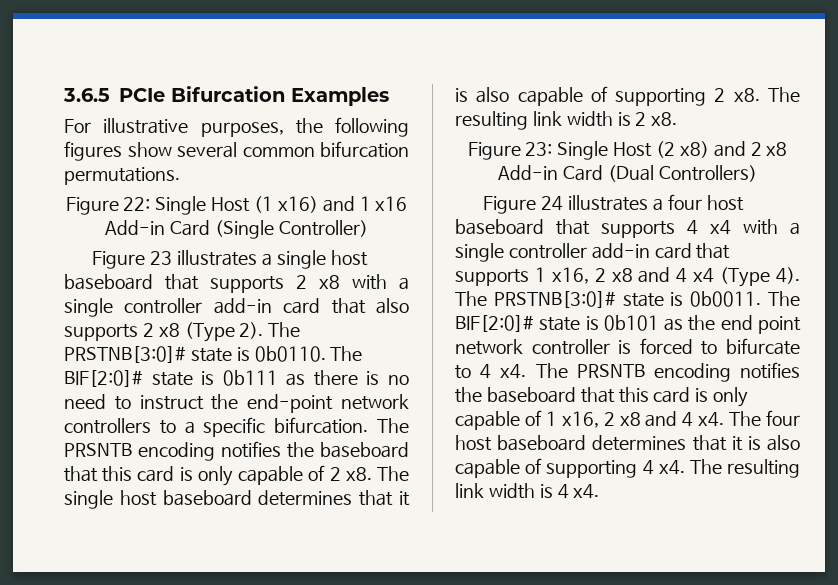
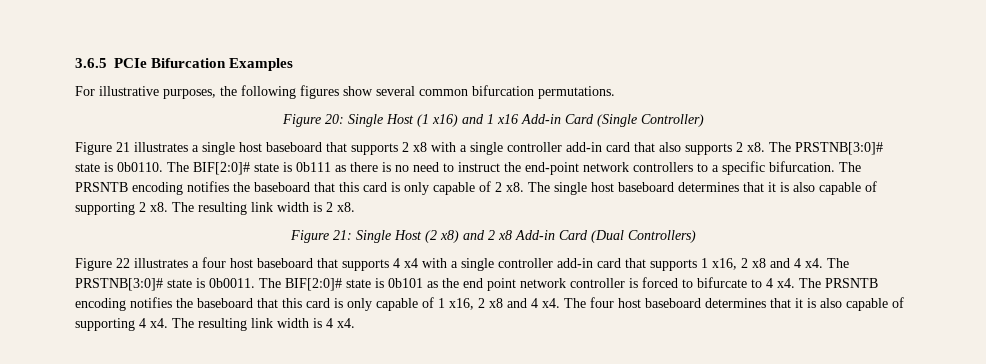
- Figure 22: Single Host (1 x16) and 1 x16 Add-in Card (Single Controller)
+ Figure 20: Single Host (1 x16) and 1 x16 Add-in Card (Single Controller)
- Figure 23 illustrates a single host baseboard that supports 2 x8 with a single controller add-in card that also supports 2 x8 (Type 2).
+ Figure 21 illustrates a single host baseboard that supports 2 x8 with a single controller add-in card that also supports 2 x8.
- Figure 23: Single Host (2 x8) and 2 x8 Add-in Card (Dual Controllers)
+ Figure 21: Single Host (2 x8) and 2 x8 Add-in Card (Dual Controllers)
- Figure 24 illustrates a four host baseboard that supports 4 x4 with a single controller add-in card that supports 1 x16, 2 x8 and 4 x4 (Type 4).
+ Figure 22 illustrates a four host baseboard that supports 4 x4 with a single controller add-in card that supports 1 x16, 2 x8 and 4 x4.

